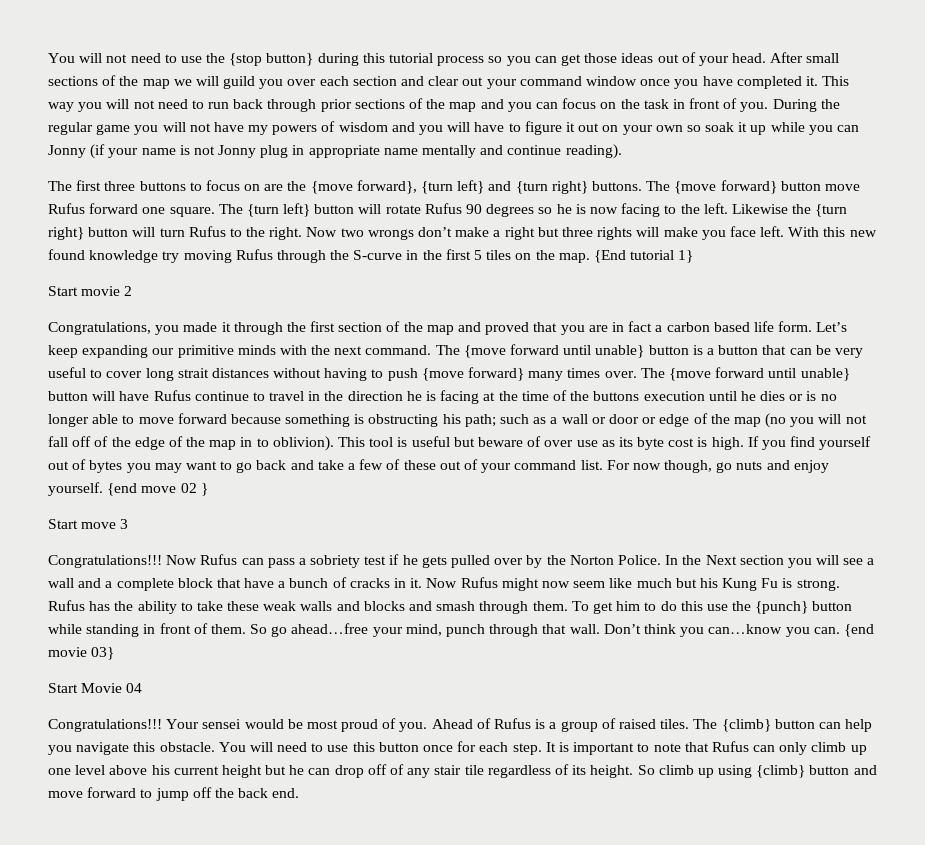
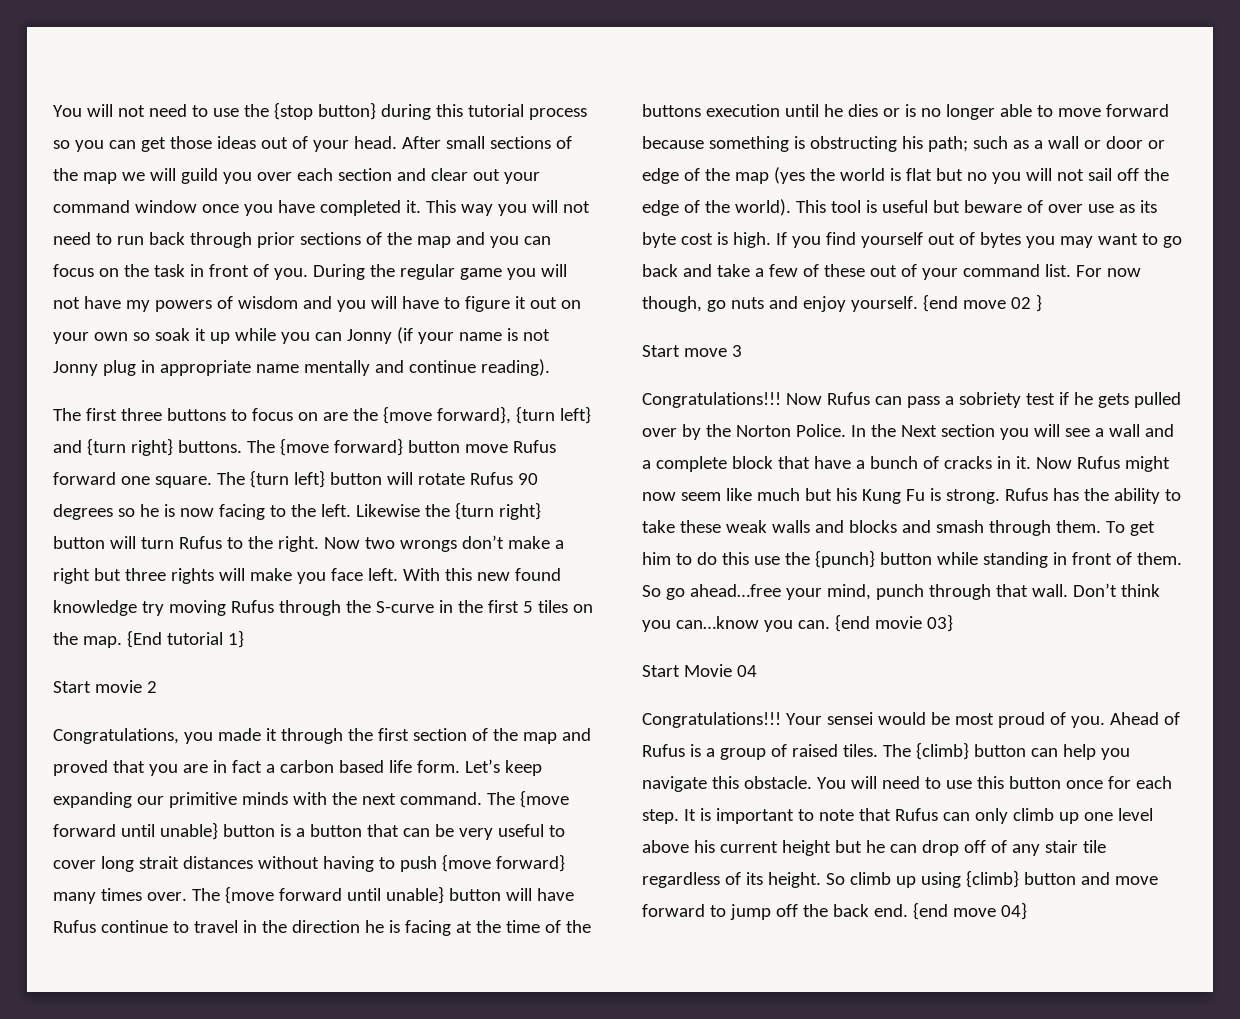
- The {move forward until unable} button will have Rufus continue to travel in the direction he is facing at the time of the buttons execution until he dies or is no longer able to move forward because something is obstructing his path; such as a wall or door or edge of the map (no you will not fall off of the edge of the map in to oblivion).
+ The {move forward until unable} button will have Rufus continue to travel in the direction he is facing at the time of the buttons execution until he dies or is no longer able to move forward because something is obstructing his path; such as a wall or door or edge of the map (yes the world is flat but no you will not sail off the edge of the world).
+ {end move 04}

